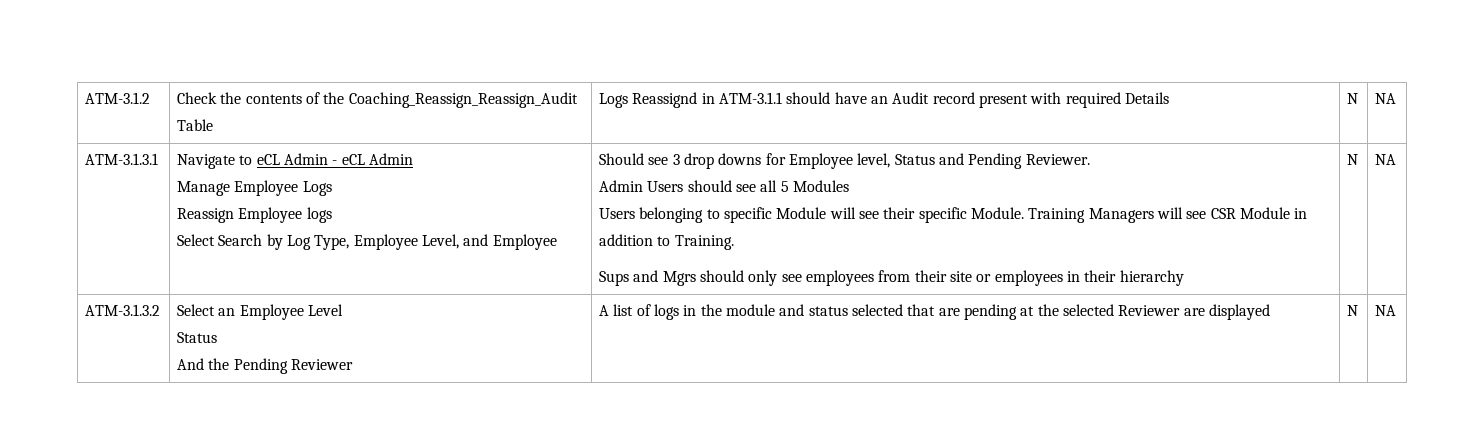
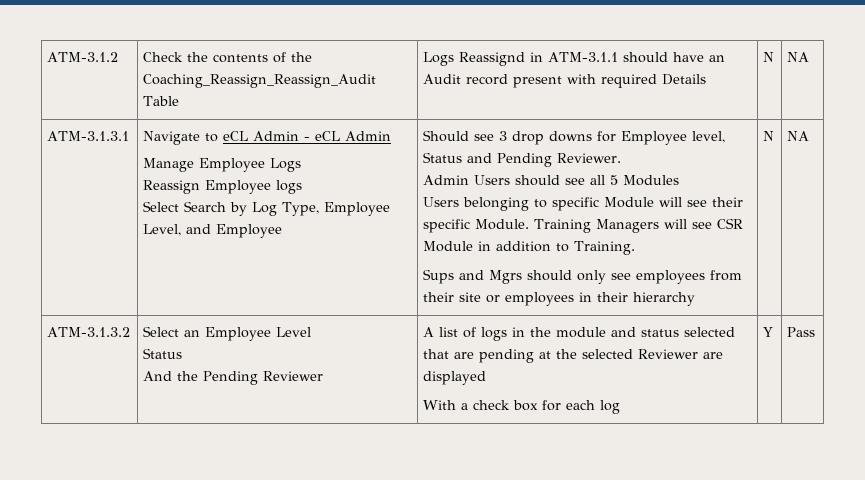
  ATM-3.1.3.2 | Select an Employee Level
  Status
- And the Pending Reviewer | A list of logs in the module and status selected that are pending at the selected Reviewer are displayed | N | NA
+ And the Pending Reviewer | A list of logs in the module and status selected that are pending at the selected Reviewer are displayed
+ With a check box for each log | Y | Pass

